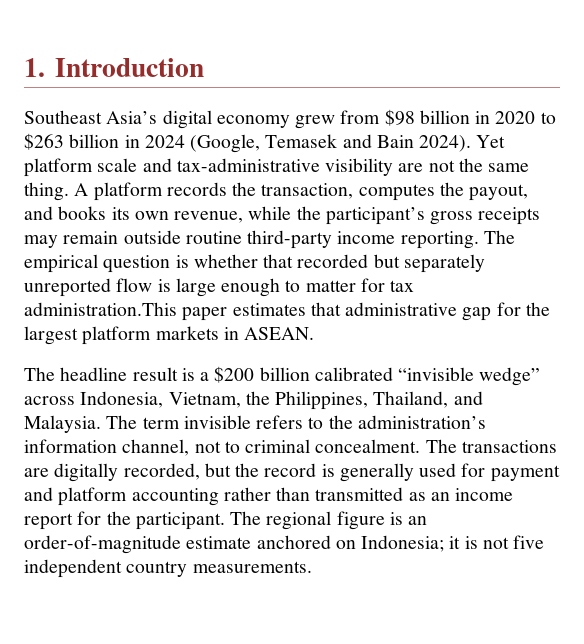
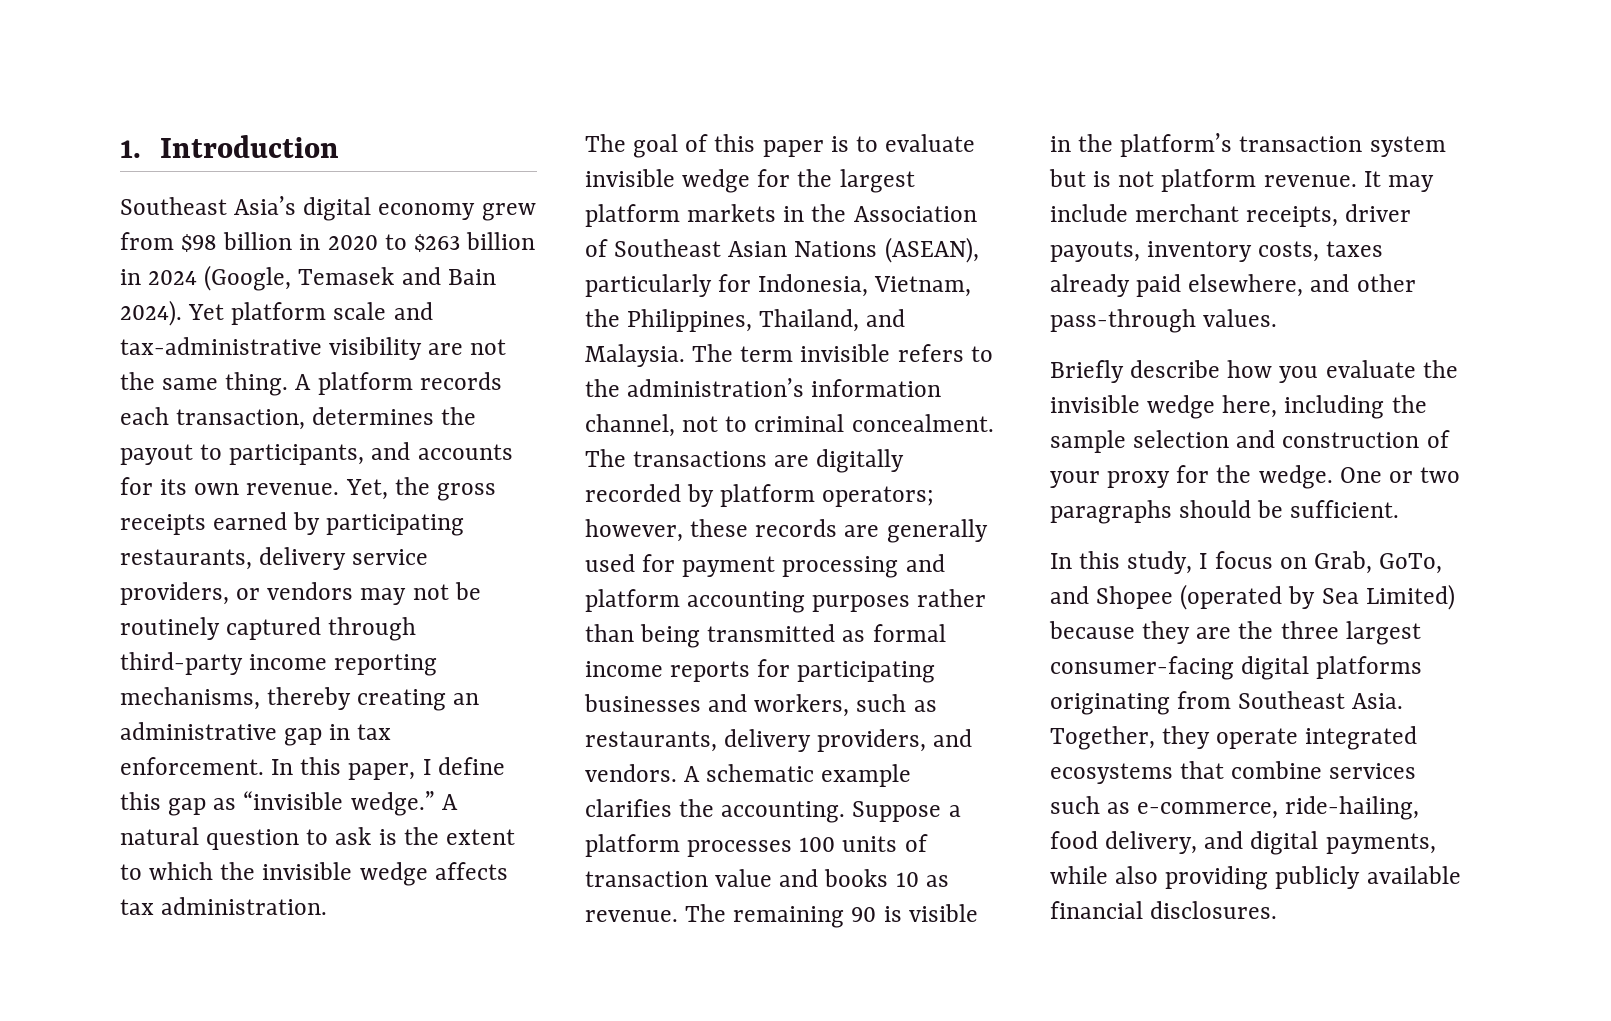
- A platform records the transaction, computes the payout, and books its own revenue, while the participant’s gross receipts may remain outside routine third-party income reporting. The empirical question is whether that recorded but separately unreported flow is large enough to matter for tax administration.This paper estimates that administrative gap for the largest platform markets in ASEAN.
- The headline result is a $200 billion calibrated “invisible wedge” across Indonesia, Vietnam, the Philippines, Thailand, and Malaysia.
+ A platform records each transaction, determines the payout to participants, and accounts for its own revenue. Yet, the gross receipts earned by participating restaurants, delivery service providers, or vendors may not be routinely captured through third-party income reporting mechanisms, thereby creating an administrative gap in tax enforcement. In this paper, I define this gap as “invisible wedge.” A natural question to ask is the extent to which the invisible wedge affects tax administration.
+ The goal of this paper is to evaluate invisible wedge for the largest platform markets in the Association of Southeast Asian Nations (ASEAN), particularly for Indonesia, Vietnam, the Philippines, Thailand, and Malaysia.
- The transactions are digitally recorded, but the record is generally used for payment and platform accounting rather than transmitted as an income report for the participant. The regional figure is an order-of-magnitude estimate anchored on Indonesia; it is not five independent country measurements.
+ The transactions are digitally recorded by platform operators; however, these records are generally used for payment processing and platform accounting purposes rather than being transmitted as formal income reports for participating businesses and workers, such as restaurants, delivery providers, and vendors. A schematic example clarifies the accounting. Suppose a platform processes 100 units of transaction value and books 10 as revenue. The remaining 90 is visible in the platform’s transaction system but is not platform revenue. It may include merchant receipts, driver payouts, inventory costs, taxes already paid elsewhere, and other pass-through values.
+ Briefly describe how you evaluate the invisible wedge here, including the sample selection and construction of your proxy for the wedge. One or two paragraphs should be sufficient.
+ In this study, I focus on Grab, GoTo, and Shopee (operated by Sea Limited) because they are the three largest consumer-facing digital platforms originating from Southeast Asia. Together, they operate integrated ecosystems that combine services such as e-commerce, ride-hailing, food delivery, and digital payments, while also providing publicly available financial disclosures.

